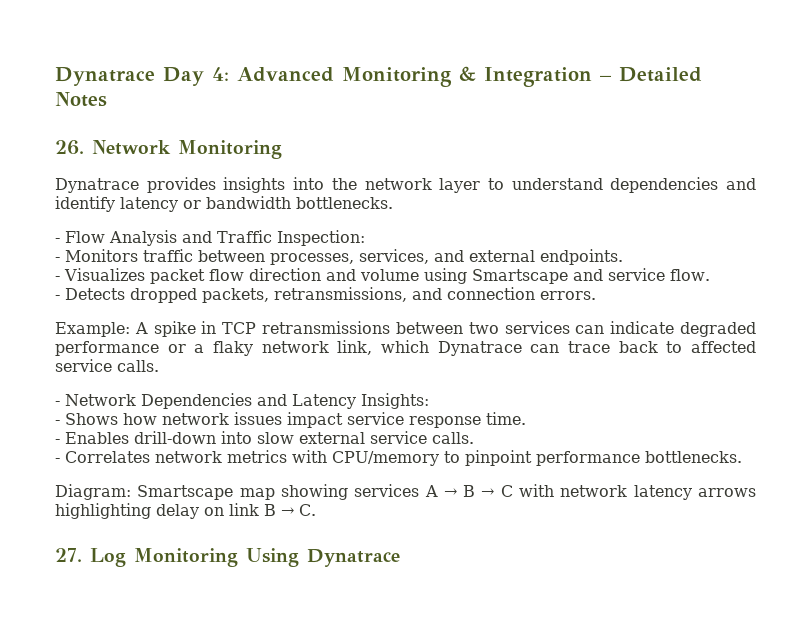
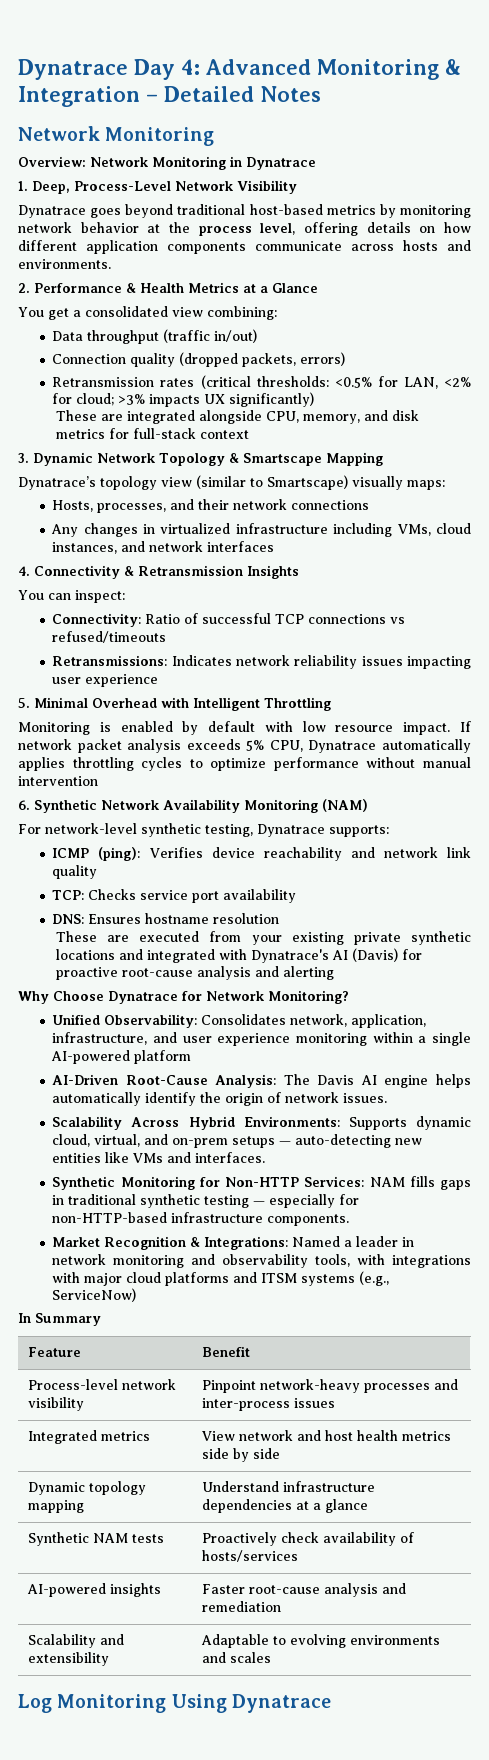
  Dynatrace Day 4: Advanced Monitoring & Integration – Detailed Notes
- 26. Network Monitoring
+ Network Monitoring
- Dynatrace provides insights into the network layer to understand dependencies and identify latency or bandwidth bottlenecks.
- - Flow Analysis and Traffic Inspection:
- - Monitors traffic between processes, services, and external endpoints.
- - Visualizes packet flow direction and volume using Smartscape and service flow.
- - Detects dropped packets, retransmissions, and connection errors.
- Example: A spike in TCP retransmissions between two services can indicate degraded performance or a flaky network link, which Dynatrace can trace back to affected service calls.
- - Network Dependencies and Latency Insights:
- - Shows how network issues impact service response time.
- - Enables drill-down into slow external service calls.
- - Correlates network metrics with CPU/memory to pinpoint performance bottlenecks.
- Diagram: Smartscape map showing services A → B → C with network latency arrows highlighting delay on link B → C.
- 27. Log Monitoring Using Dynatrace
+ Overview: Network Monitoring in Dynatrace
+ 1. Deep, Process-Level Network Visibility
+ Dynatrace goes beyond traditional host-based metrics by monitoring network behavior at the process level, offering details on how different application components communicate across hosts and environments.
+ 2. Performance & Health Metrics at a Glance
+ You get a consolidated view combining:
+ Data throughput (traffic in/out)
+ Connection quality (dropped packets, errors)
+ Retransmission rates (critical thresholds: <0.5% for LAN, <2% for cloud; >3% impacts UX significantly)
+ These are integrated alongside CPU, memory, and disk metrics for full-stack context
+ 3. Dynamic Network Topology & Smartscape Mapping
+ Dynatrace’s topology view (similar to Smartscape) visually maps:
+ Hosts, processes, and their network connections
+ Any changes in virtualized infrastructure including VMs, cloud instances, and network interfaces
+ 4. Connectivity & Retransmission Insights
+ You can inspect:
+ Connectivity: Ratio of successful TCP connections vs refused/timeouts
+ Retransmissions: Indicates network reliability issues impacting user experience
+ 5. Minimal Overhead with Intelligent Throttling
+ Monitoring is enabled by default with low resource impact. If network packet analysis exceeds 5% CPU, Dynatrace automatically applies throttling cycles to optimize performance without manual intervention
+ 6. Synthetic Network Availability Monitoring (NAM)
+ For network-level synthetic testing, Dynatrace supports:
+ ICMP (ping): Verifies device reachability and network link quality
+ TCP: Checks service port availability
+ DNS: Ensures hostname resolution
+ These are executed from your existing private synthetic locations and integrated with Dynatrace's AI (Davis) for proactive root-cause analysis and alerting
+ Why Choose Dynatrace for Network Monitoring?
+ Unified Observability: Consolidates network, application, infrastructure, and user experience monitoring within a single AI-powered platform
+ AI-Driven Root-Cause Analysis: The Davis AI engine helps automatically identify the origin of network issues.
+ Scalability Across Hybrid Environments: Supports dynamic cloud, virtual, and on-prem setups — auto-detecting new entities like VMs and interfaces.
+ Synthetic Monitoring for Non-HTTP Services: NAM fills gaps in traditional synthetic testing — especially for non-HTTP-based infrastructure components.
+ Market Recognition & Integrations: Named a leader in network monitoring and observability tools, with integrations with major cloud platforms and ITSM systems (e.g., ServiceNow)
+ In Summary
+ Feature | Benefit
+ Process-level network visibility | Pinpoint network-heavy processes and inter-process issues
+ Integrated metrics | View network and host health metrics side by side
+ Dynamic topology mapping | Understand infrastructure dependencies at a glance
+ Synthetic NAM tests | Proactively check availability of hosts/services
+ AI-powered insights | Faster root-cause analysis and remediation
+ Scalability and extensibility | Adaptable to evolving environments and scales
+ Log Monitoring Using Dynatrace

